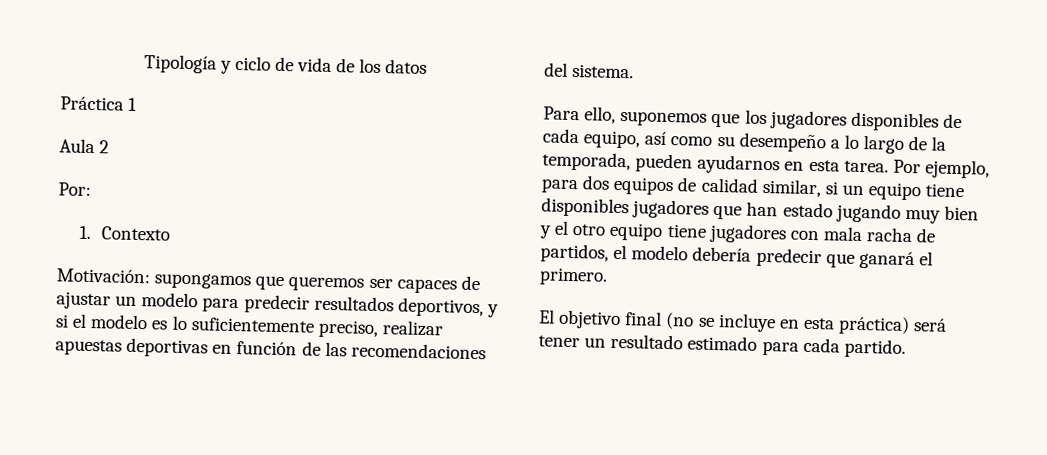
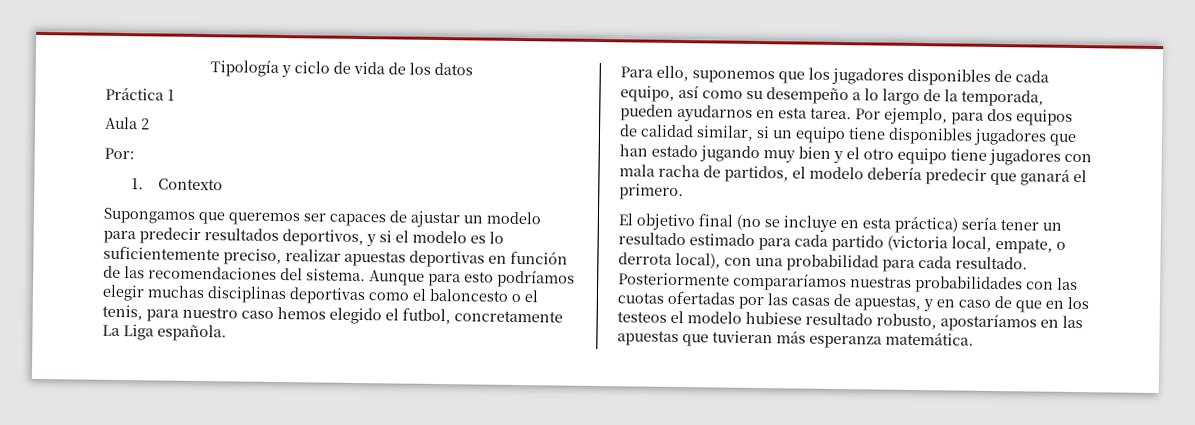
- Motivación: supongamos que queremos ser capaces de ajustar un modelo para predecir resultados deportivos, y si el modelo es lo suficientemente preciso, realizar apuestas deportivas en función de las recomendaciones del sistema.
+ Supongamos que queremos ser capaces de ajustar un modelo para predecir resultados deportivos, y si el modelo es lo suficientemente preciso, realizar apuestas deportivas en función de las recomendaciones del sistema. Aunque para esto podríamos elegir muchas disciplinas deportivas como el baloncesto o el tenis, para nuestro caso hemos elegido el futbol, concretamente La Liga española.
- El objetivo final (no se incluye en esta práctica) será tener un resultado estimado para cada partido.
+ El objetivo final (no se incluye en esta práctica) sería tener un resultado estimado para cada partido (victoria local, empate, o derrota local), con una probabilidad para cada resultado. Posteriormente compararíamos nuestras probabilidades con las cuotas ofertadas por las casas de apuestas, y en caso de que en los testeos el modelo hubiese resultado robusto, apostaríamos en las apuestas que tuvieran más esperanza matemática.

